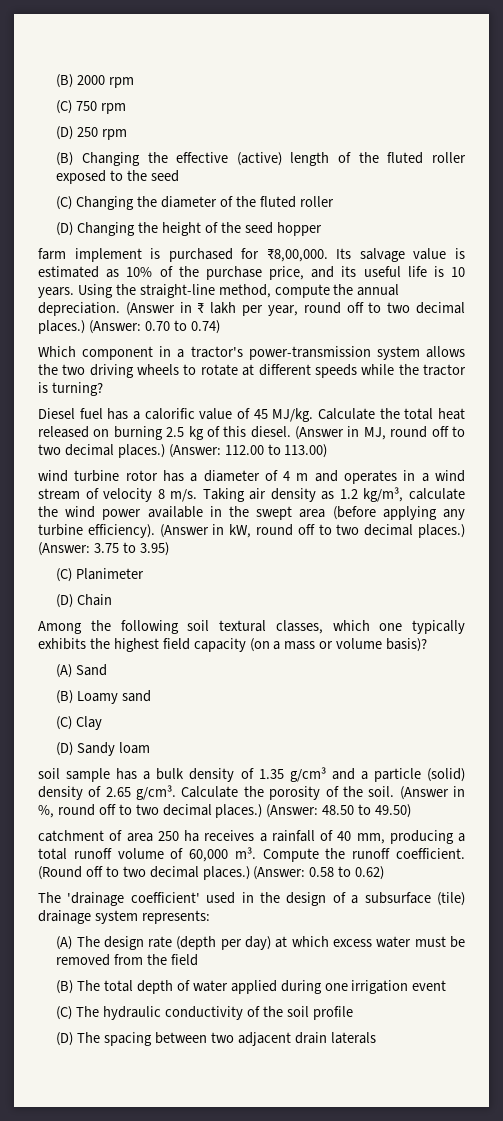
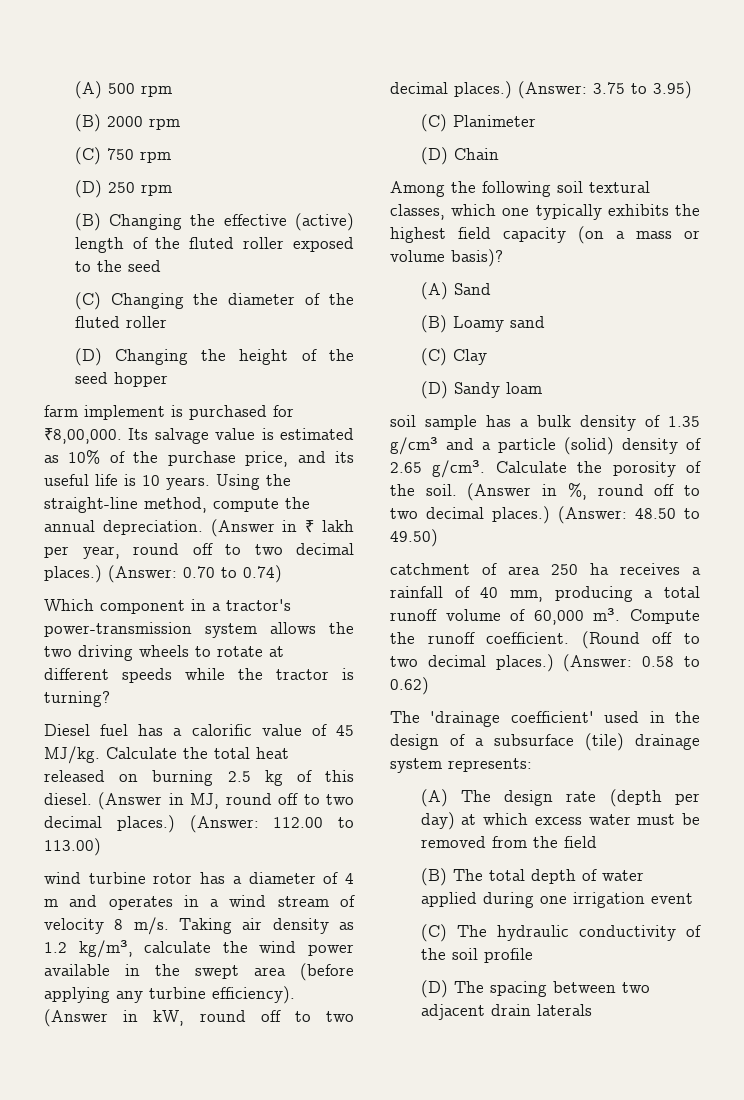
+ (A) 500 rpm

